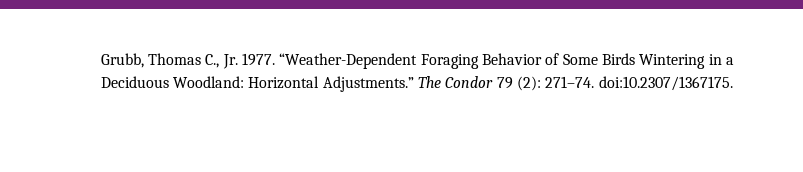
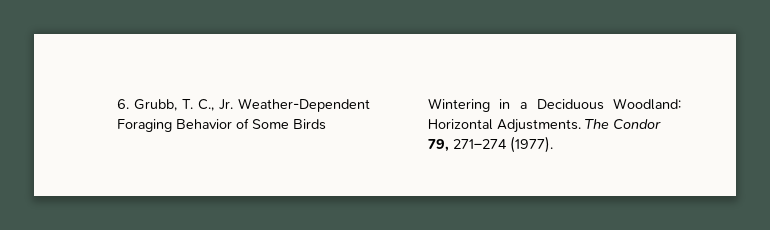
- Grubb, Thomas C., Jr. 1977. “Weather-Dependent Foraging Behavior of Some Birds Wintering in a Deciduous Woodland: Horizontal Adjustments.”
+ 6. Grubb, T. C., Jr. Weather-Dependent Foraging Behavior of Some Birds Wintering in a Deciduous Woodland: Horizontal Adjustments.
- The Condor 79 (2): 271–74. doi:10.2307/1367175.
+ The Condor 79, 271–274 (1977).

